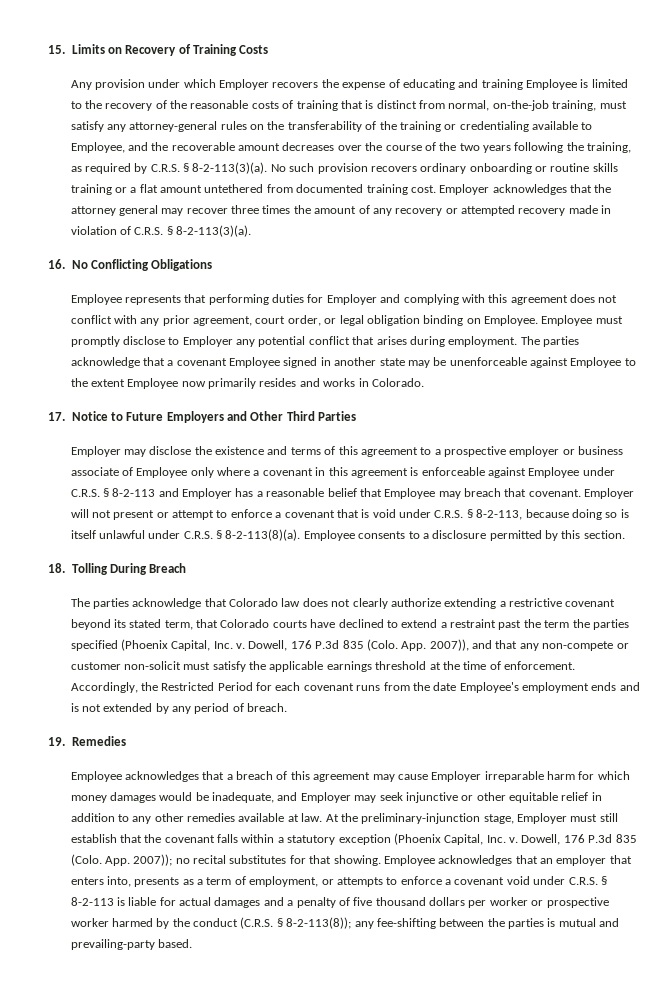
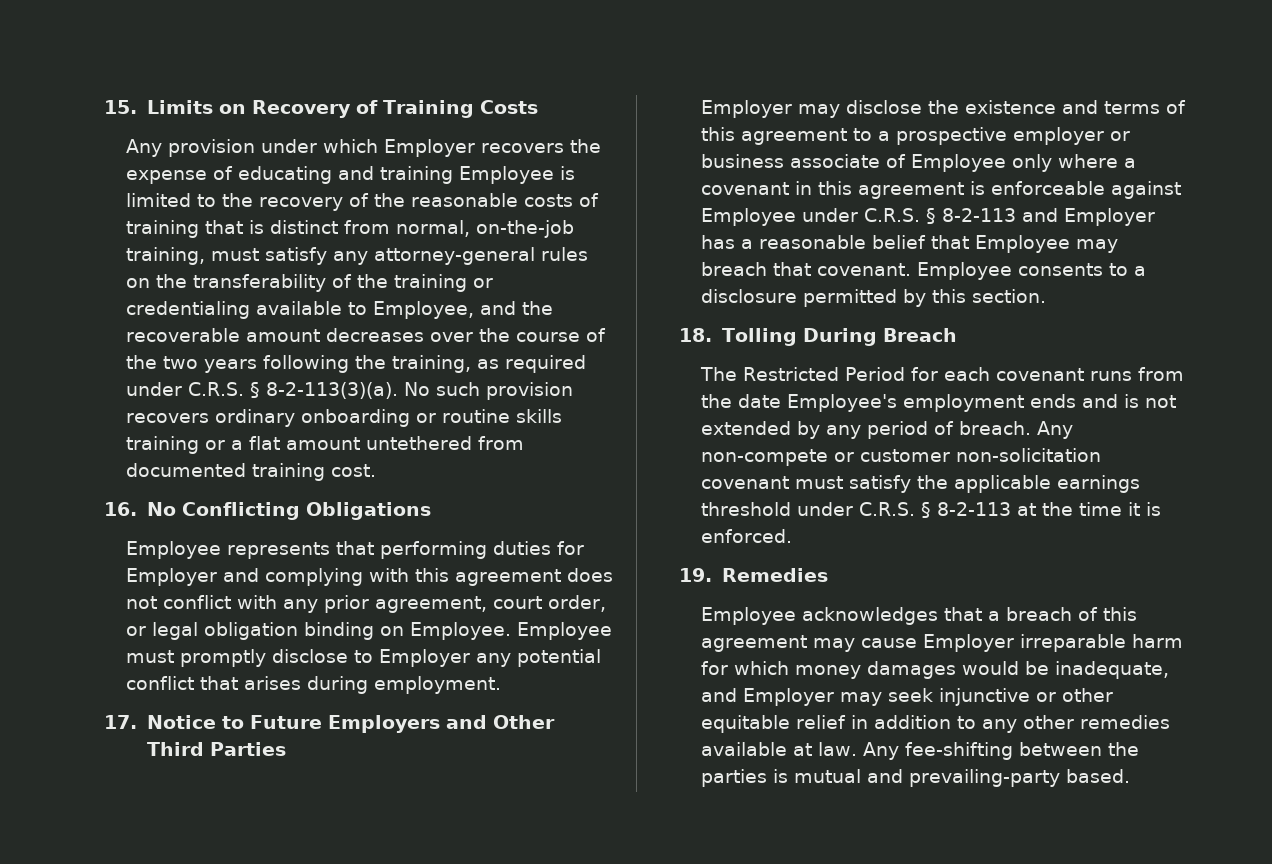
- Any provision under which Employer recovers the expense of educating and training Employee is limited to the recovery of the reasonable costs of training that is distinct from normal, on-the-job training, must satisfy any attorney-general rules on the transferability of the training or credentialing available to Employee, and the recoverable amount decreases over the course of the two years following the training, as required by C.R.S. § 8-2-113(3)(a).
+ Any provision under which Employer recovers the expense of educating and training Employee is limited to the recovery of the reasonable costs of training that is distinct from normal, on-the-job training, must satisfy any attorney-general rules on the transferability of the training or credentialing available to Employee, and the recoverable amount decreases over the course of the two years following the training, as required under C.R.S. § 8-2-113(3)(a).
- Employer acknowledges that the attorney general may recover three times the amount of any recovery or attempted recovery made in violation of C.R.S. § 8-2-113(3)(a).
- The parties acknowledge that a covenant Employee signed in another state may be unenforceable against Employee to the extent Employee now primarily resides and works in Colorado.
- Employer will not present or attempt to enforce a covenant that is void under C.R.S. § 8-2-113, because doing so is itself unlawful under C.R.S. § 8-2-113(8)(a).
- The parties acknowledge that Colorado law does not clearly authorize extending a restrictive covenant beyond its stated term, that Colorado courts have declined to extend a restraint past the term the parties specified (Phoenix Capital, Inc. v. Dowell, 176 P.3d 835 (Colo. App. 2007)), and that any non-compete or customer non-solicit must satisfy the applicable earnings threshold at the time of enforcement. Accordingly, the Restricted Period for each covenant runs from the date Employee's employment ends and is not extended by any period of breach.
+ The Restricted Period for each covenant runs from the date Employee's employment ends and is not extended by any period of breach. Any non-compete or customer non-solicitation covenant must satisfy the applicable earnings threshold under C.R.S. § 8-2-113 at the time it is enforced.
- At the preliminary-injunction stage, Employer must still establish that the covenant falls within a statutory exception (Phoenix Capital, Inc. v. Dowell, 176 P.3d 835 (Colo. App. 2007)); no recital substitutes for that showing. Employee acknowledges that an employer that enters into, presents as a term of employment, or attempts to enforce a covenant void under C.R.S. § 8-2-113 is liable for actual damages and a penalty of five thousand dollars per worker or prospective worker harmed by the conduct (C.R.S. § 8-2-113(8)); any fee-shifting between the parties is mutual and prevailing-party based.
+ Any fee-shifting between the parties is mutual and prevailing-party based.

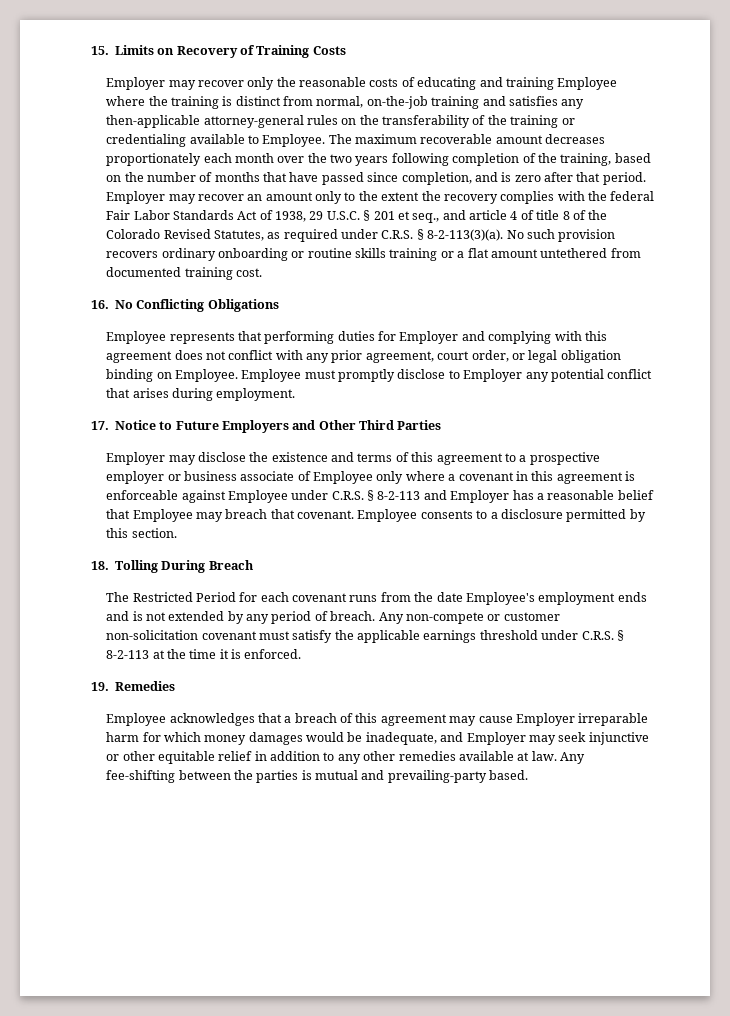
- Any provision under which Employer recovers the expense of educating and training Employee is limited to the recovery of the reasonable costs of training that is distinct from normal, on-the-job training, must satisfy any attorney-general rules on the transferability of the training or credentialing available to Employee, and the recoverable amount decreases over the course of the two years following the training, as required under C.R.S. § 8-2-113(3)(a).
+ Employer may recover only the reasonable costs of educating and training Employee where the training is distinct from normal, on-the-job training and satisfies any then-applicable attorney-general rules on the transferability of the training or credentialing available to Employee. The maximum recoverable amount decreases proportionately each month over the two years following completion of the training, based on the number of months that have passed since completion, and is zero after that period. Employer may recover an amount only to the extent the recovery complies with the federal Fair Labor Standards Act of 1938, 29 U.S.C. § 201 et seq., and article 4 of title 8 of the Colorado Revised Statutes, as required under C.R.S. § 8-2-113(3)(a).

